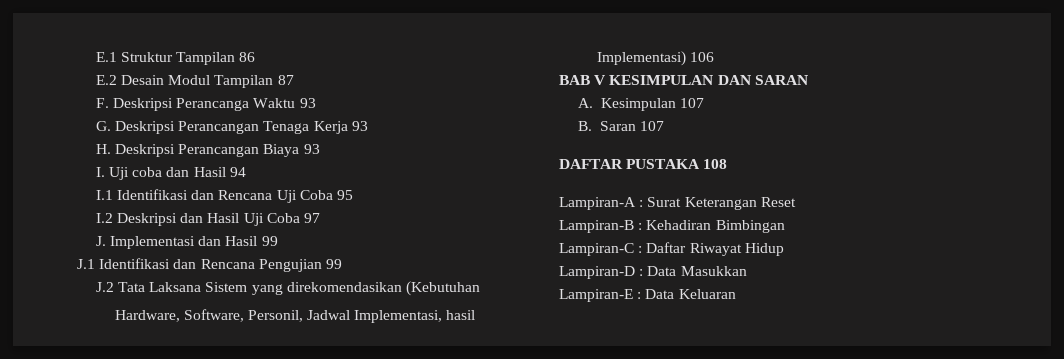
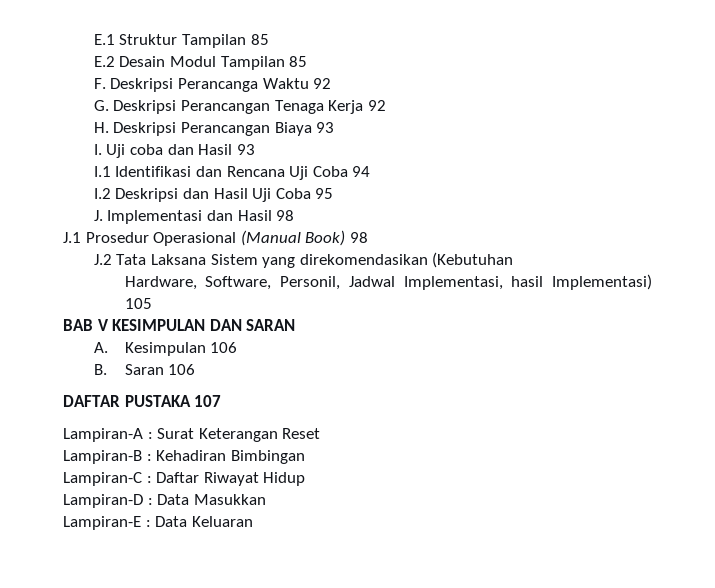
- E.1 Struktur Tampilan 86
+ E.1 Struktur Tampilan 85
- E.2 Desain Modul Tampilan 87
+ E.2 Desain Modul Tampilan 85
- F. Deskripsi Perancanga Waktu 93
+ F. Deskripsi Perancanga Waktu 92
- G. Deskripsi Perancangan Tenaga Kerja 93
+ G. Deskripsi Perancangan Tenaga Kerja 92
- I. Uji coba dan Hasil 94
+ I. Uji coba dan Hasil 93
- I.1 Identifikasi dan Rencana Uji Coba 95
+ I.1 Identifikasi dan Rencana Uji Coba 94
- I.2 Deskripsi dan Hasil Uji Coba 97
+ I.2 Deskripsi dan Hasil Uji Coba 95
- J. Implementasi dan Hasil 99
+ J. Implementasi dan Hasil 98
- J.1 Identifikasi dan Rencana Pengujian 99
+ J.1 Prosedur Operasional (Manual Book) 98
- Hardware, Software, Personil, Jadwal Implementasi, hasil Implementasi) 106
+ Hardware, Software, Personil, Jadwal Implementasi, hasil Implementasi) 105
- A. Kesimpulan 107
+ A. Kesimpulan 106
- B. Saran 107
+ B. Saran 106
- DAFTAR PUSTAKA 108
+ DAFTAR PUSTAKA 107

